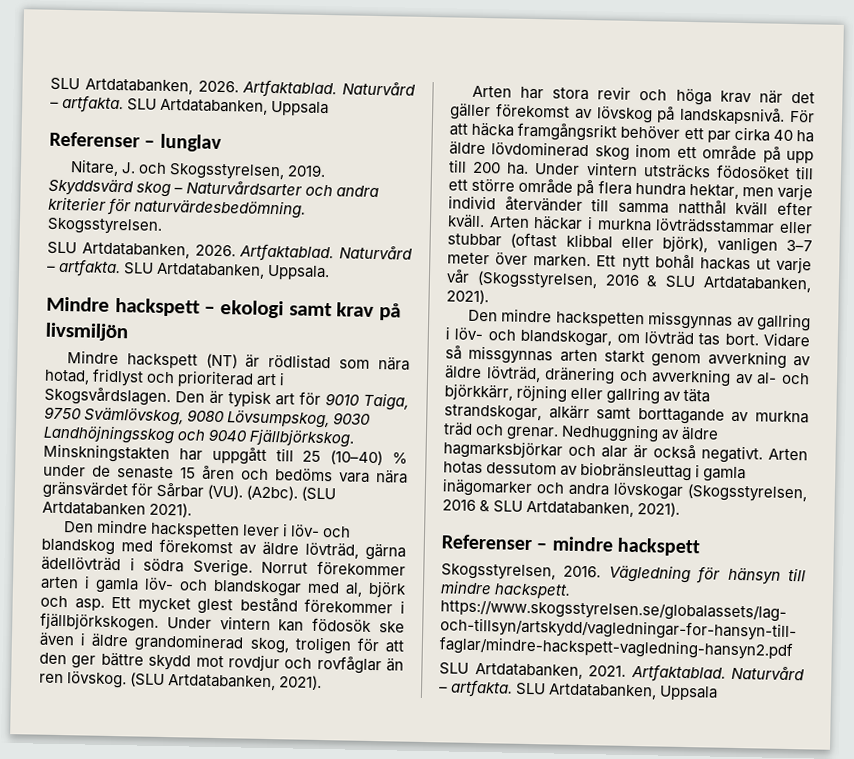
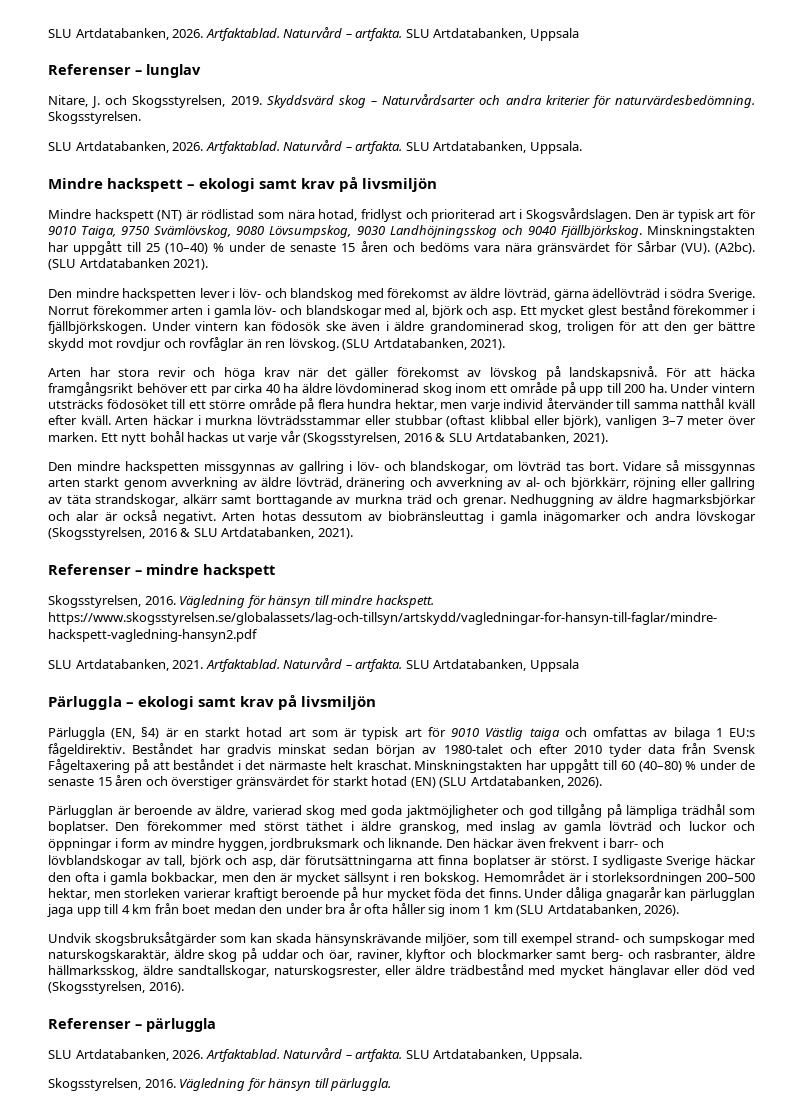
+ Pärluggla – ekologi samt krav på livsmiljön
+ Pärluggla (EN, §4) är en starkt hotad art som är typisk art för 9010 Västlig taiga och omfattas av bilaga 1 EU:s fågeldirektiv. Beståndet har gradvis minskat sedan början av 1980-talet och efter 2010 tyder data från Svensk Fågeltaxering på att beståndet i det närmaste helt kraschat. Minskningstakten har uppgått till 60 (40–80) % under de senaste 15 åren och överstiger gränsvärdet för starkt hotad (EN) (SLU Artdatabanken, 2026).
+ Pärlugglan är beroende av äldre, varierad skog med goda jaktmöjligheter och god tillgång på lämpliga trädhål som boplatser. Den förekommer med störst täthet i äldre granskog, med inslag av gamla lövträd och luckor och öppningar i form av mindre hyggen, jordbruksmark och liknande. Den häckar även frekvent i barr- och lövblandskogar av tall, björk och asp, där förutsättningarna att finna boplatser är störst. I sydligaste Sverige häckar den ofta i gamla bokbackar, men den är mycket sällsynt i ren bokskog. Hemområdet är i storleksordningen 200–500 hektar, men storleken varierar kraftigt beroende på hur mycket föda det finns. Under dåliga gnagarår kan pärlugglan jaga upp till 4 km från boet medan den under bra år ofta håller sig inom 1 km (SLU Artdatabanken, 2026).
+ Undvik skogsbruksåtgärder som kan skada hänsynskrävande miljöer, som till exempel strand- och sumpskogar med naturskogskaraktär, äldre skog på uddar och öar, raviner, klyftor och blockmarker samt berg- och rasbranter, äldre hällmarksskog, äldre sandtallskogar, naturskogsrester, eller äldre trädbestånd med mycket hänglavar eller död ved (Skogsstyrelsen, 2016).
+ Referenser – pärluggla
+ SLU Artdatabanken, 2026. Artfaktablad. Naturvård – artfakta. SLU Artdatabanken, Uppsala.
+ Skogsstyrelsen, 2016. Vägledning för hänsyn till pärluggla.

